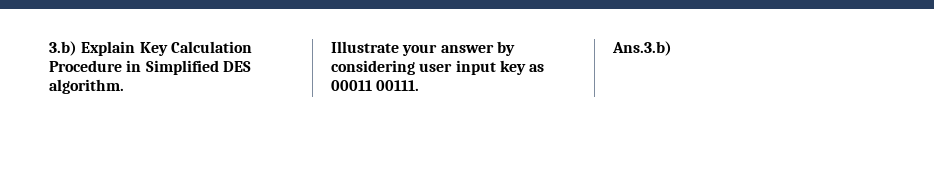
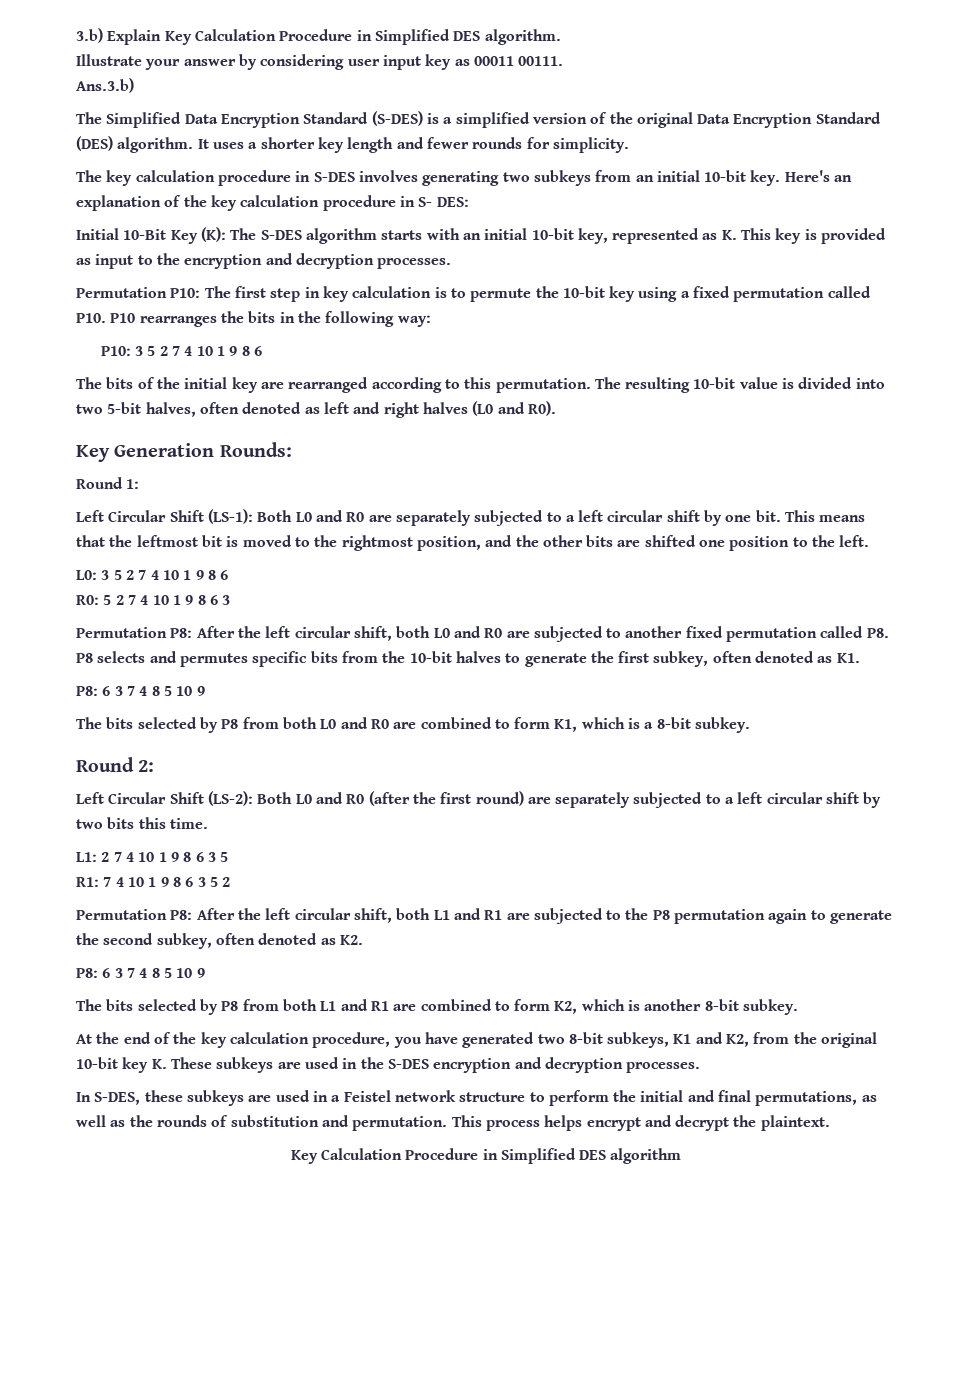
+ The Simplified Data Encryption Standard (S-DES) is a simplified version of the original Data Encryption Standard (DES) algorithm. It uses a shorter key length and fewer rounds for simplicity.
+ The key calculation procedure in S-DES involves generating two subkeys from an initial 10-bit key. Here's an explanation of the key calculation procedure in S- DES:
+ Initial 10-Bit Key (K): The S-DES algorithm starts with an initial 10-bit key, represented as K. This key is provided as input to the encryption and decryption processes.
+ Permutation P10: The first step in key calculation is to permute the 10-bit key using a fixed permutation called P10. P10 rearranges the bits in the following way:
+ P10: 3 5 2 7 4 10 1 9 8 6
+ The bits of the initial key are rearranged according to this permutation. The resulting 10-bit value is divided into two 5-bit halves, often denoted as left and right halves (L0 and R0).
+ Key Generation Rounds:
+ Round 1:
+ Left Circular Shift (LS-1): Both L0 and R0 are separately subjected to a left circular shift by one bit. This means that the leftmost bit is moved to the rightmost position, and the other bits are shifted one position to the left.
+ L0: 3 5 2 7 4 10 1 9 8 6
+ R0: 5 2 7 4 10 1 9 8 6 3
+ Permutation P8: After the left circular shift, both L0 and R0 are subjected to another fixed permutation called P8. P8 selects and permutes specific bits from the 10-bit halves to generate the first subkey, often denoted as K1.
+ P8: 6 3 7 4 8 5 10 9
+ The bits selected by P8 from both L0 and R0 are combined to form K1, which is a 8-bit subkey.
+ Round 2:
+ Left Circular Shift (LS-2): Both L0 and R0 (after the first round) are separately subjected to a left circular shift by two bits this time.
+ L1: 2 7 4 10 1 9 8 6 3 5
+ R1: 7 4 10 1 9 8 6 3 5 2
+ Permutation P8: After the left circular shift, both L1 and R1 are subjected to the P8 permutation again to generate the second subkey, often denoted as K2.
+ P8: 6 3 7 4 8 5 10 9
+ The bits selected by P8 from both L1 and R1 are combined to form K2, which is another 8-bit subkey.
+ At the end of the key calculation procedure, you have generated two 8-bit subkeys, K1 and K2, from the original 10-bit key K. These subkeys are used in the S-DES encryption and decryption processes.
+ In S-DES, these subkeys are used in a Feistel network structure to perform the initial and final permutations, as well as the rounds of substitution and permutation. This process helps encrypt and decrypt the plaintext.
+ Key Calculation Procedure in Simplified DES algorithm

